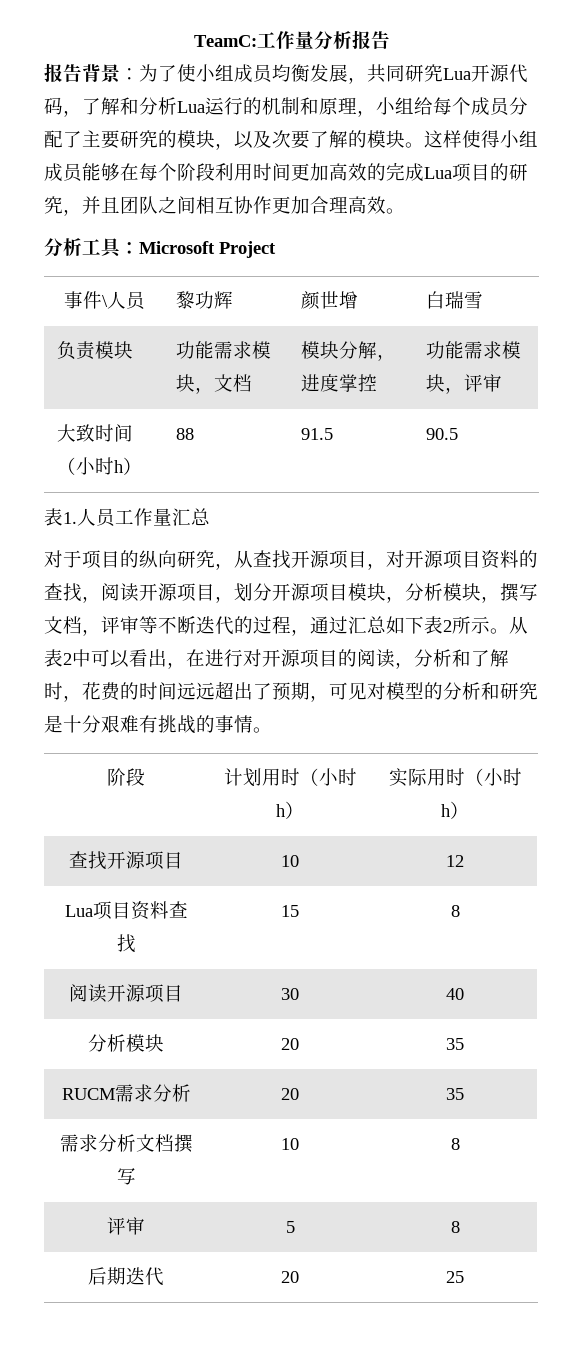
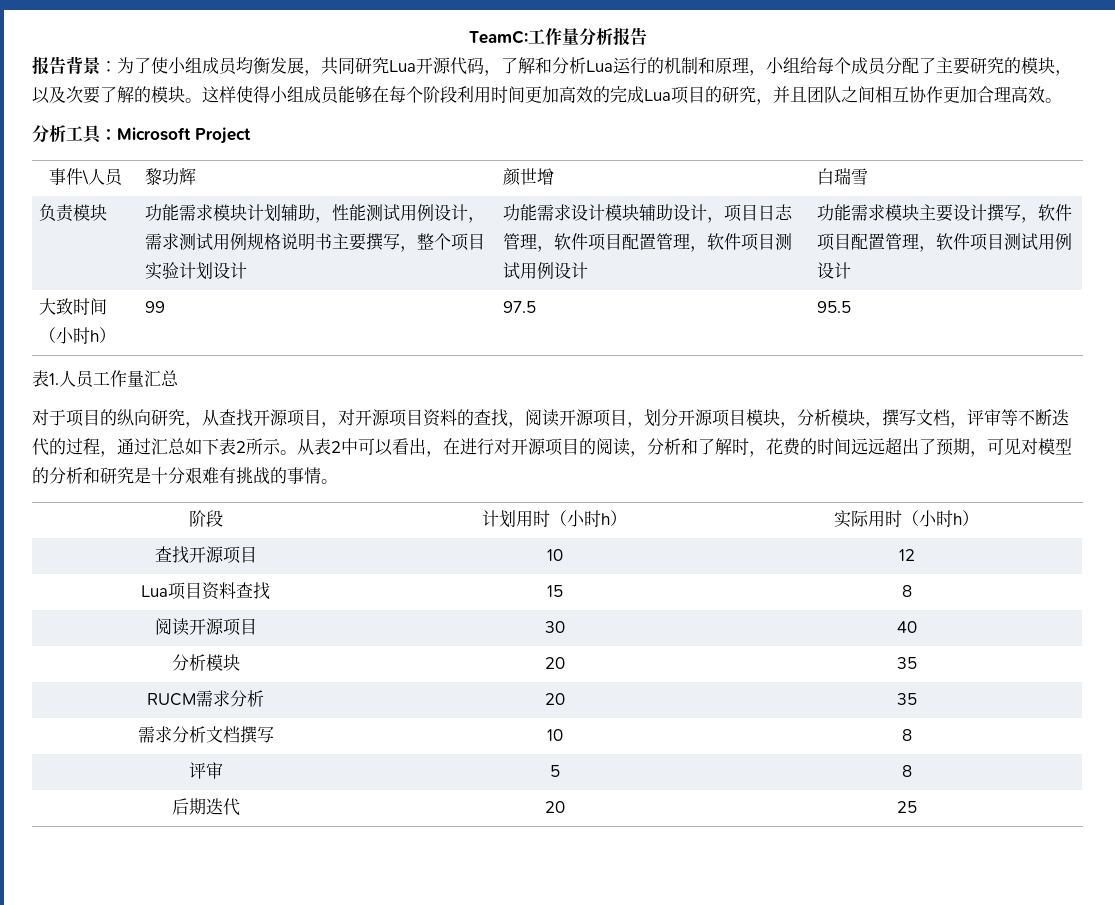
- 功能需求模块，文档 | 模块分解，进度掌控 | 功能需求模块，评审
+ 功能需求模块计划辅助，性能测试用例设计，需求测试用例规格说明书主要撰写，整个项目实验计划设计 | 功能需求设计模块辅助设计，项目日志管理，软件项目配置管理，软件项目测试用例设计 | 功能需求模块主要设计撰写，软件项目配置管理，软件项目测试用例设计
- 大致时间（小时h） | 88 | 91.5 | 90.5
+ 大致时间（小时h） | 99 | 97.5 | 95.5

